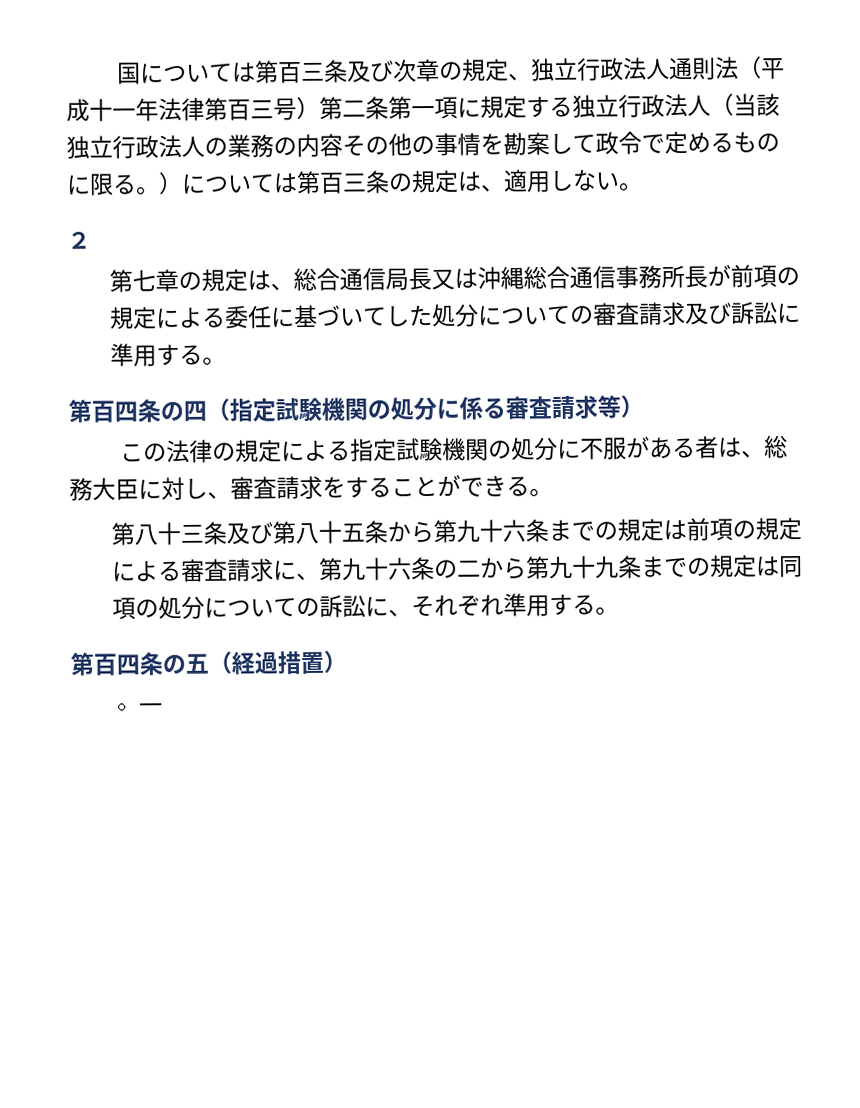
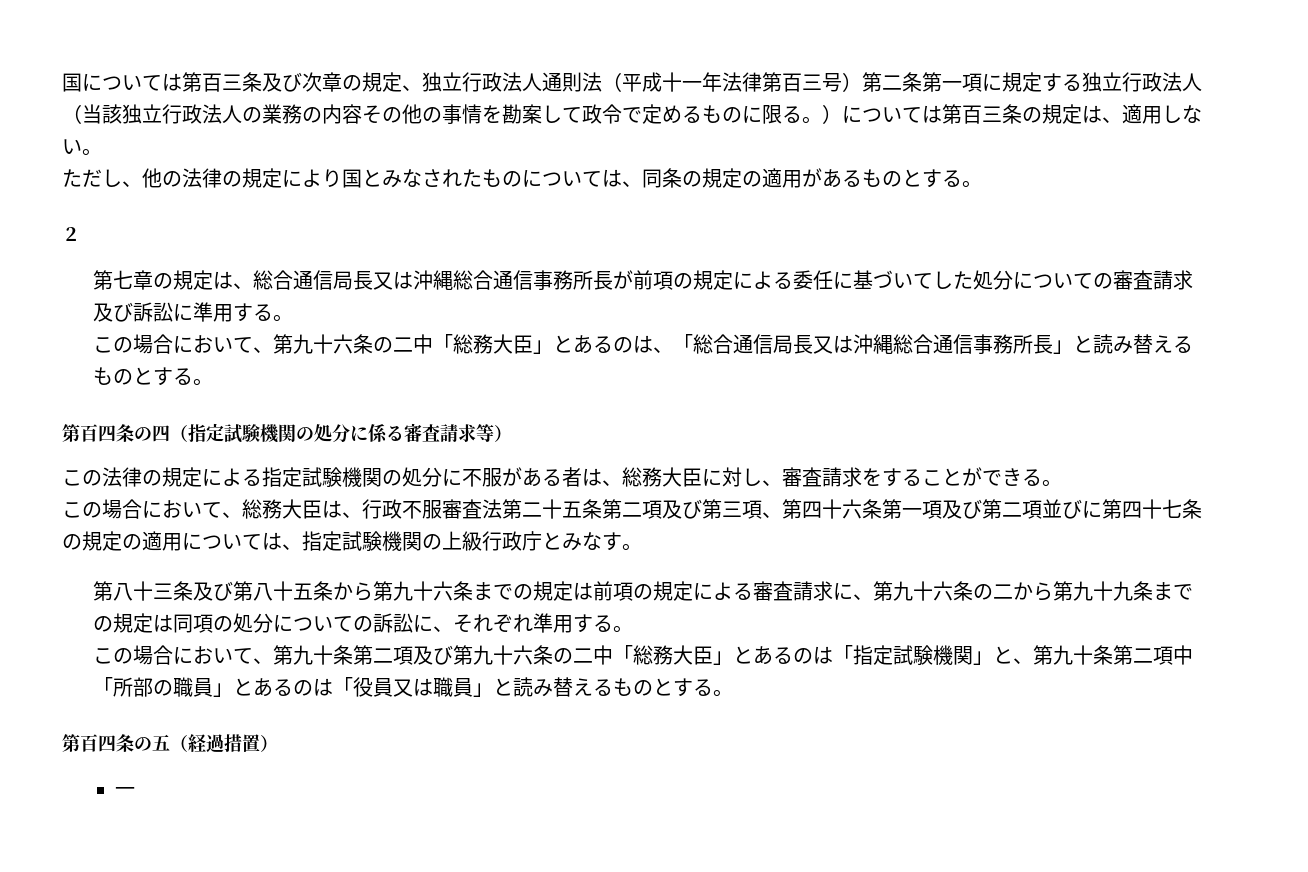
+ ただし、他の法律の規定により国とみなされたものについては、同条の規定の適用があるものとする。
+ この場合において、第九十六条の二中「総務大臣」とあるのは、「総合通信局長又は沖縄総合通信事務所長」と読み替えるものとする。
+ この場合において、総務大臣は、行政不服審査法第二十五条第二項及び第三項、第四十六条第一項及び第二項並びに第四十七条の規定の適用については、指定試験機関の上級行政庁とみなす。
+ この場合において、第九十条第二項及び第九十六条の二中「総務大臣」とあるのは「指定試験機関」と、第九十条第二項中「所部の職員」とあるのは「役員又は職員」と読み替えるものとする。

